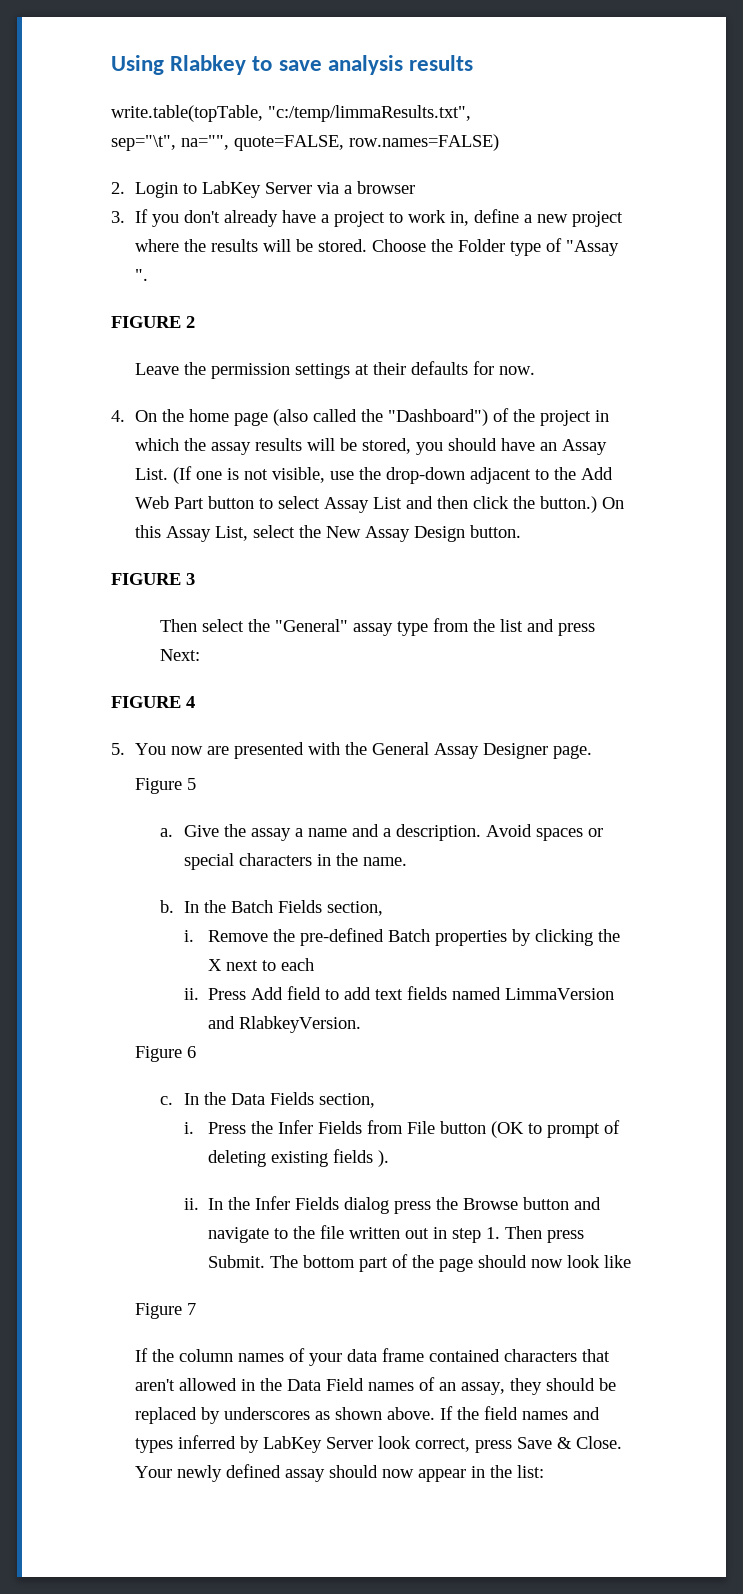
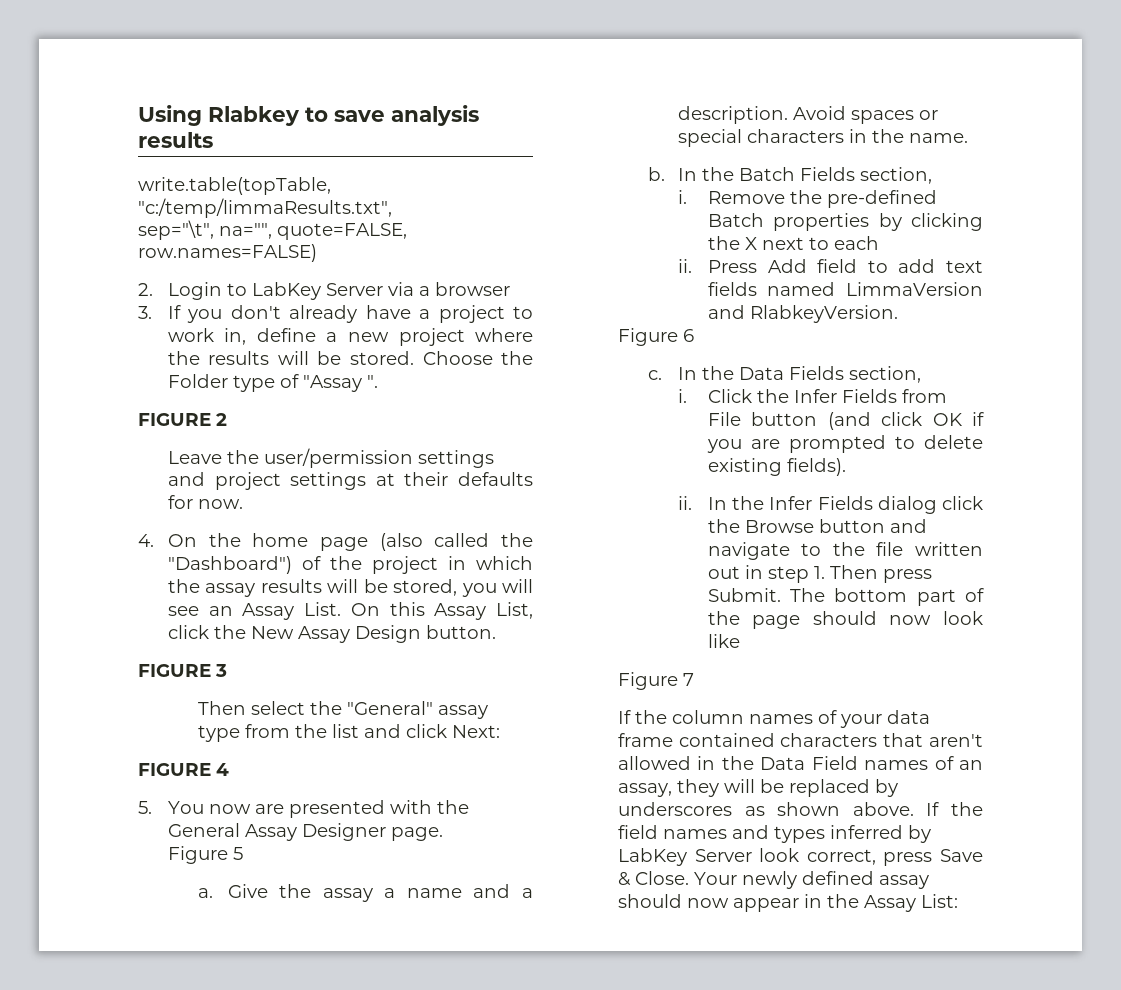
- Leave the permission settings at their defaults for now.
+ Leave the user/permission settings and project settings at their defaults for now.
- 4. On the home page (also called the "Dashboard") of the project in which the assay results will be stored, you should have an Assay List.
+ 4. On the home page (also called the "Dashboard") of the project in which the assay results will be stored, you will see an Assay List.
- (If one is not visible, use the drop-down adjacent to the Add Web Part button to select Assay List and then click the button.)
- On this Assay List, select the New Assay Design button.
+ On this Assay List, click the New Assay Design button.
- Then select the "General" assay type from the list and press Next:
+ Then select the "General" assay type from the list and click Next:
- Press the Infer Fields from File button (OK to prompt of deleting existing fields ).
+ Click the Infer Fields from File button (and click OK if you are prompted to delete existing fields).
- In the Infer Fields dialog press the Browse button and navigate to the file written out in step 1. Then press Submit.
+ In the Infer Fields dialog click the Browse button and navigate to the file written out in step 1. Then press Submit.
- If the column names of your data frame contained characters that aren't allowed in the Data Field names of an assay, they should be replaced by underscores as shown above.
+ If the column names of your data frame contained characters that aren't allowed in the Data Field names of an assay, they will be replaced by underscores as shown above.
- Your newly defined assay should now appear in the list:
+ Your newly defined assay should now appear in the Assay List:

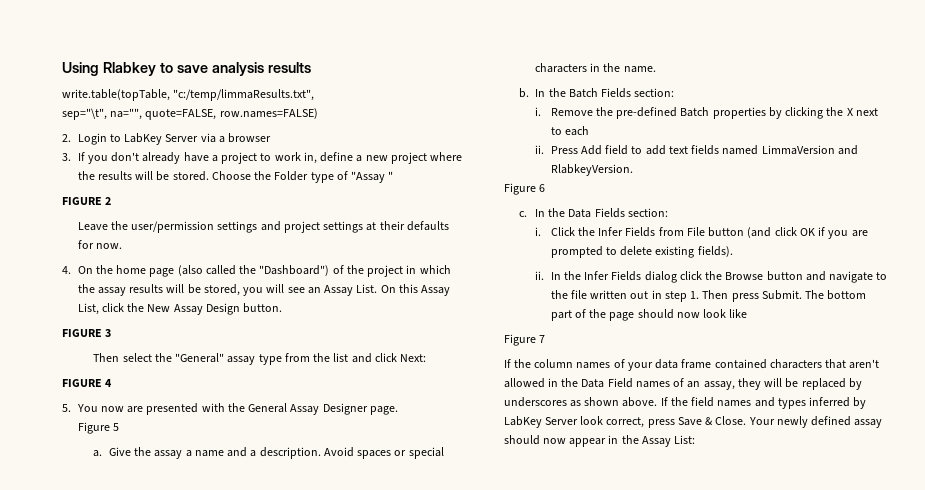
- Choose the Folder type of "Assay ".
+ Choose the Folder type of "Assay "
- In the Batch Fields section,
+ In the Batch Fields section:
- In the Data Fields section,
+ In the Data Fields section:

